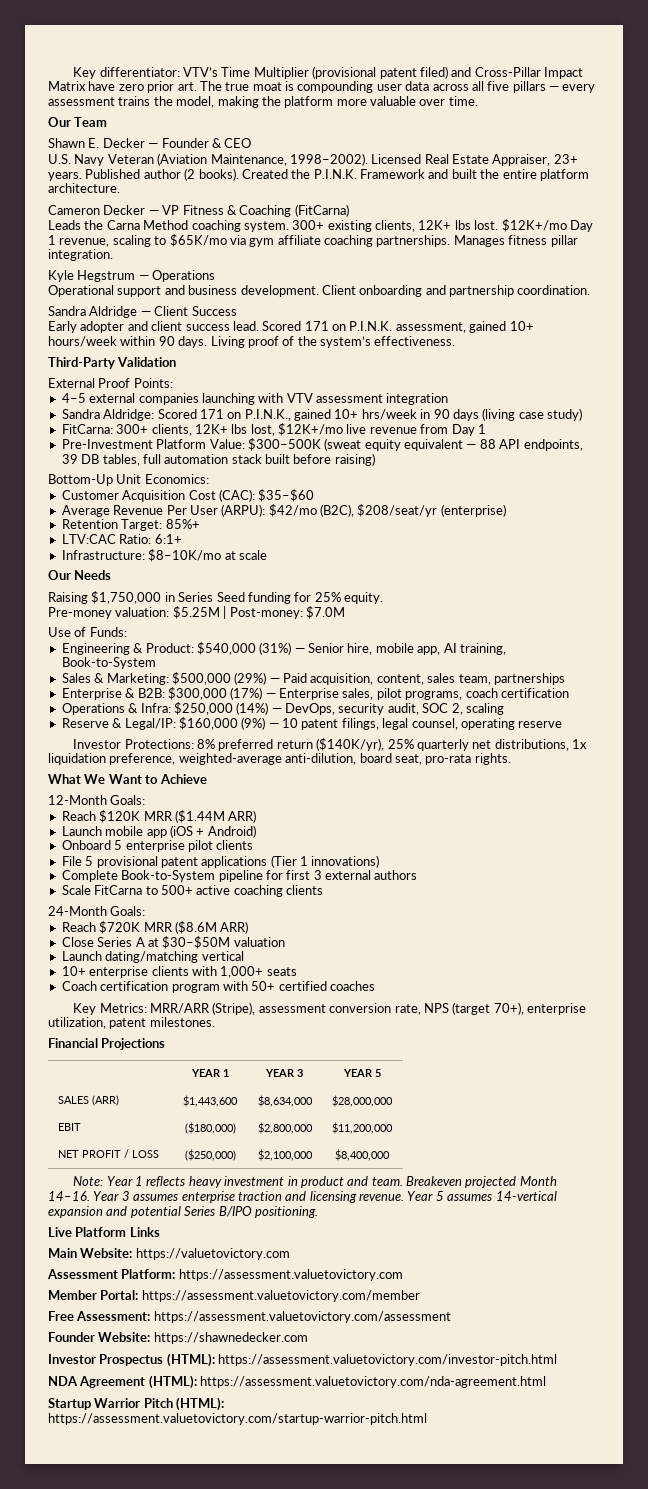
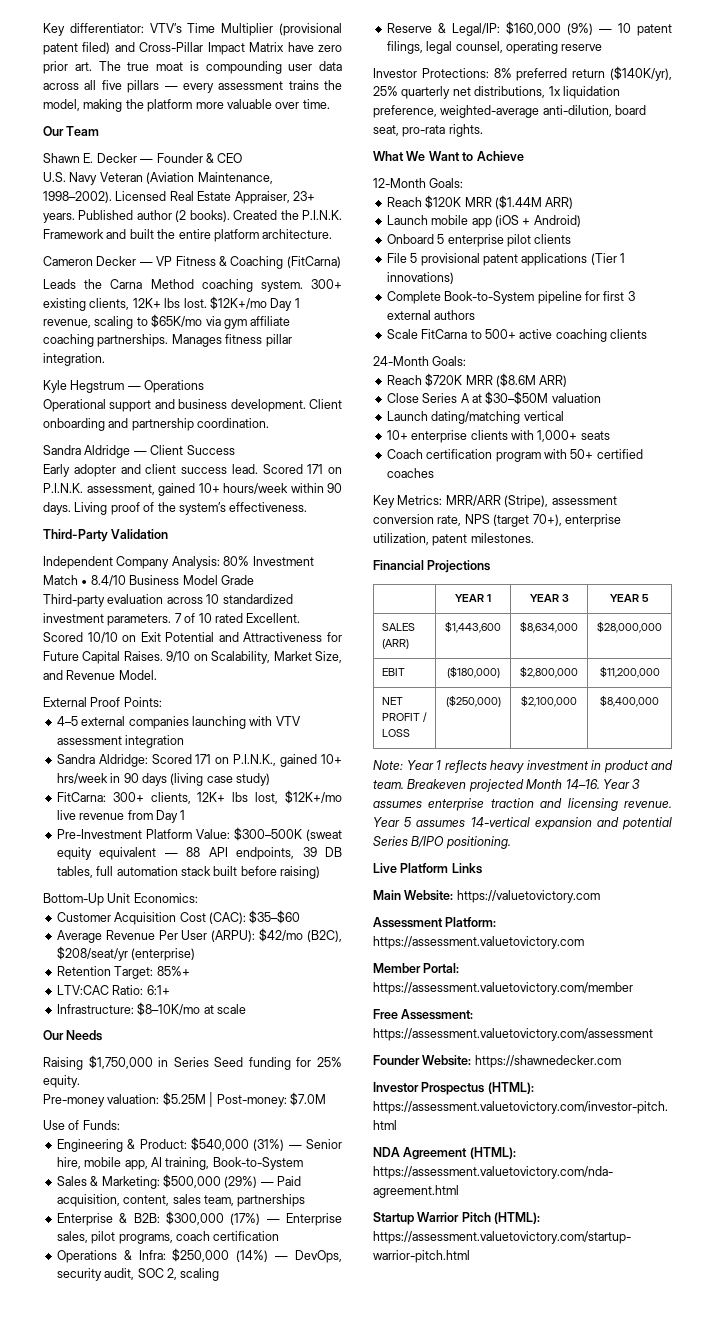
+ Independent Company Analysis: 80% Investment Match • 8.4/10 Business Model Grade
+ Third-party evaluation across 10 standardized investment parameters. 7 of 10 rated Excellent. Scored 10/10 on Exit Potential and Attractiveness for Future Capital Raises. 9/10 on Scalability, Market Size, and Revenue Model.

